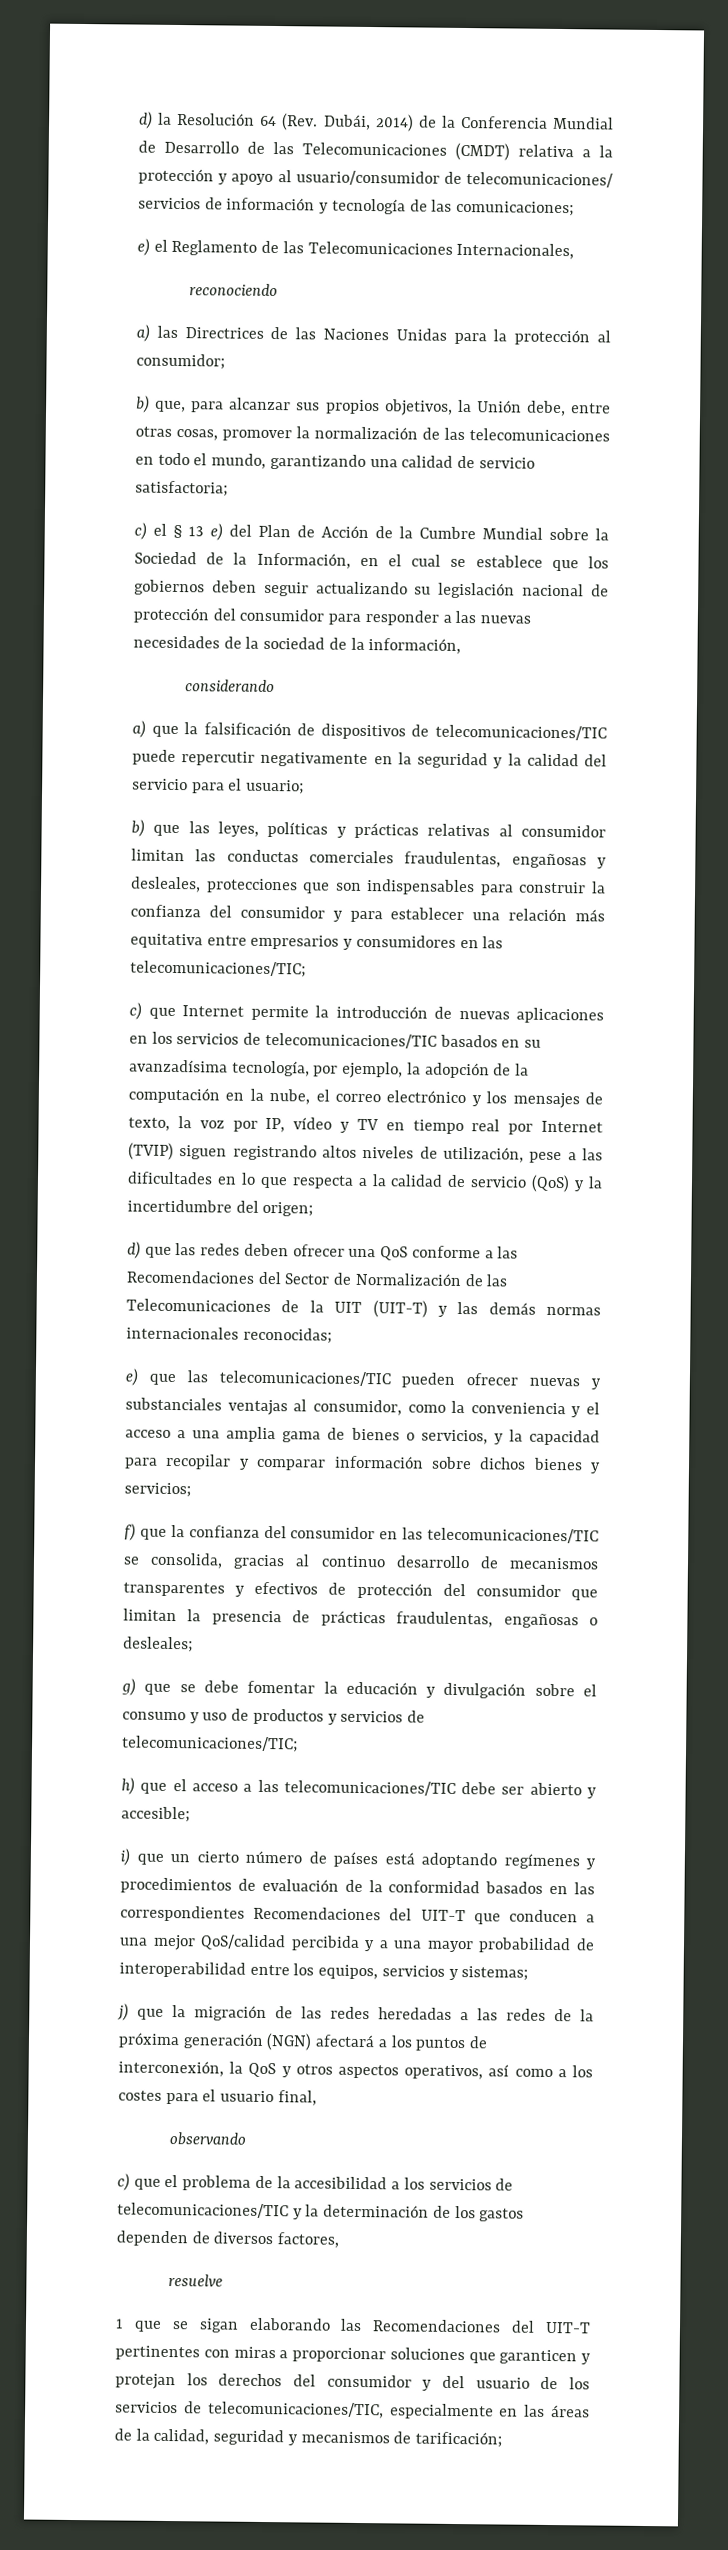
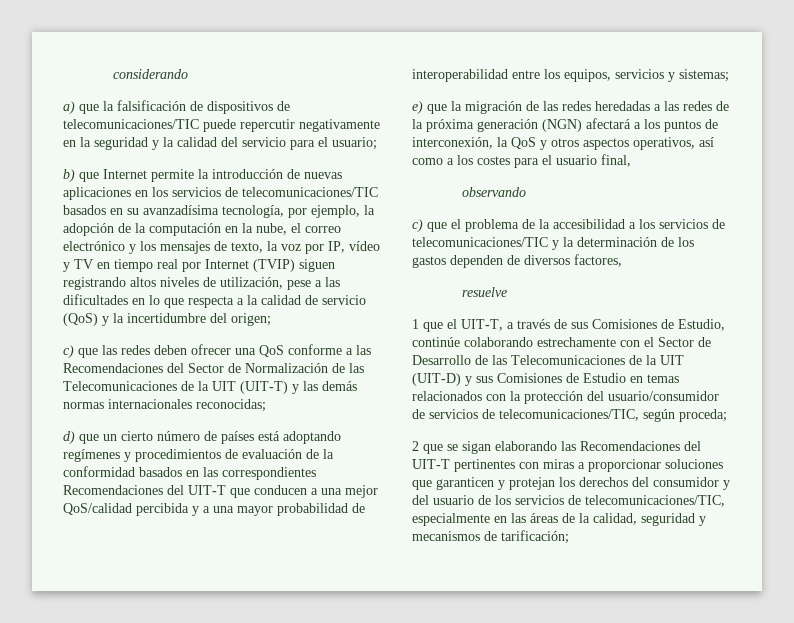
- d) la Resolución 64 (Rev. Dubái, 2014) de la Conferencia Mundial de Desarrollo de las Telecomunicaciones (CMDT) relativa a la protección y apoyo al usuario/consumidor de telecomunicaciones/ servicios de información y tecnología de las comunicaciones;
- e) el Reglamento de las Telecomunicaciones Internacionales,
- reconociendo
- a) las Directrices de las Naciones Unidas para la protección al consumidor;
- b) que, para alcanzar sus propios objetivos, la Unión debe, entre otras cosas, promover la normalización de las telecomunicaciones en todo el mundo, garantizando una calidad de servicio satisfactoria;
- c) el § 13 e) del Plan de Acción de la Cumbre Mundial sobre la Sociedad de la Información, en el cual se establece que los gobiernos deben seguir actualizando su legislación nacional de protección del consumidor para responder a las nuevas necesidades de la sociedad de la información,
- b) que las leyes, políticas y prácticas relativas al consumidor limitan las conductas comerciales fraudulentas, engañosas y desleales, protecciones que son indispensables para construir la confianza del consumidor y para establecer una relación más equitativa entre empresarios y consumidores en las telecomunicaciones/TIC;
- c) que Internet permite la introducción de nuevas aplicaciones en los servicios de telecomunicaciones/TIC basados en su avanzadísima tecnología, por ejemplo, la adopción de la computación en la nube, el correo electrónico y los mensajes de texto, la voz por IP, vídeo y TV en tiempo real por Internet (TVIP) siguen registrando altos niveles de utilización, pese a las dificultades en lo que respecta a la calidad de servicio (QoS) y la incertidumbre del origen;
+ b) que Internet permite la introducción de nuevas aplicaciones en los servicios de telecomunicaciones/TIC basados en su avanzadísima tecnología, por ejemplo, la adopción de la computación en la nube, el correo electrónico y los mensajes de texto, la voz por IP, vídeo y TV en tiempo real por Internet (TVIP) siguen registrando altos niveles de utilización, pese a las dificultades en lo que respecta a la calidad de servicio (QoS) y la incertidumbre del origen;
- d) que las redes deben ofrecer una QoS conforme a las Recomendaciones del Sector de Normalización de las Telecomunicaciones de la UIT (UIT-T) y las demás normas internacionales reconocidas;
+ c) que las redes deben ofrecer una QoS conforme a las Recomendaciones del Sector de Normalización de las Telecomunicaciones de la UIT (UIT-T) y las demás normas internacionales reconocidas;
- e) que las telecomunicaciones/TIC pueden ofrecer nuevas y substanciales ventajas al consumidor, como la conveniencia y el acceso a una amplia gama de bienes o servicios, y la capacidad para recopilar y comparar información sobre dichos bienes y servicios;
- f) que la confianza del consumidor en las telecomunicaciones/TIC se consolida, gracias al continuo desarrollo de mecanismos transparentes y efectivos de protección del consumidor que limitan la presencia de prácticas fraudulentas, engañosas o desleales;
- g) que se debe fomentar la educación y divulgación sobre el consumo y uso de productos y servicios de telecomunicaciones/TIC;
- h) que el acceso a las telecomunicaciones/TIC debe ser abierto y accesible;
- i) que un cierto número de países está adoptando regímenes y procedimientos de evaluación de la conformidad basados en las correspondientes Recomendaciones del UIT-T que conducen a una mejor QoS/calidad percibida y a una mayor probabilidad de interoperabilidad entre los equipos, servicios y sistemas;
+ d) que un cierto número de países está adoptando regímenes y procedimientos de evaluación de la conformidad basados en las correspondientes Recomendaciones del UIT-T que conducen a una mejor QoS/calidad percibida y a una mayor probabilidad de interoperabilidad entre los equipos, servicios y sistemas;
- j) que la migración de las redes heredadas a las redes de la próxima generación (NGN) afectará a los puntos de interconexión, la QoS y otros aspectos operativos, así como a los costes para el usuario final,
+ e) que la migración de las redes heredadas a las redes de la próxima generación (NGN) afectará a los puntos de interconexión, la QoS y otros aspectos operativos, así como a los costes para el usuario final,
- 1 que se sigan elaborando las Recomendaciones del UIT-T pertinentes con miras a proporcionar soluciones que garanticen y protejan los derechos del consumidor y del usuario de los servicios de telecomunicaciones/TIC, especialmente en las áreas de la calidad, seguridad y mecanismos de tarificación;
+ 1 que el UIT-T, a través de sus Comisiones de Estudio, continúe colaborando estrechamente con el Sector de Desarrollo de las Telecomunicaciones de la UIT (UIT-D) y sus Comisiones de Estudio en temas relacionados con la protección del usuario/consumidor de servicios de telecomunicaciones/TIC, según proceda;
+ 2 que se sigan elaborando las Recomendaciones del UIT-T pertinentes con miras a proporcionar soluciones que garanticen y protejan los derechos del consumidor y del usuario de los servicios de telecomunicaciones/TIC, especialmente en las áreas de la calidad, seguridad y mecanismos de tarificación;

